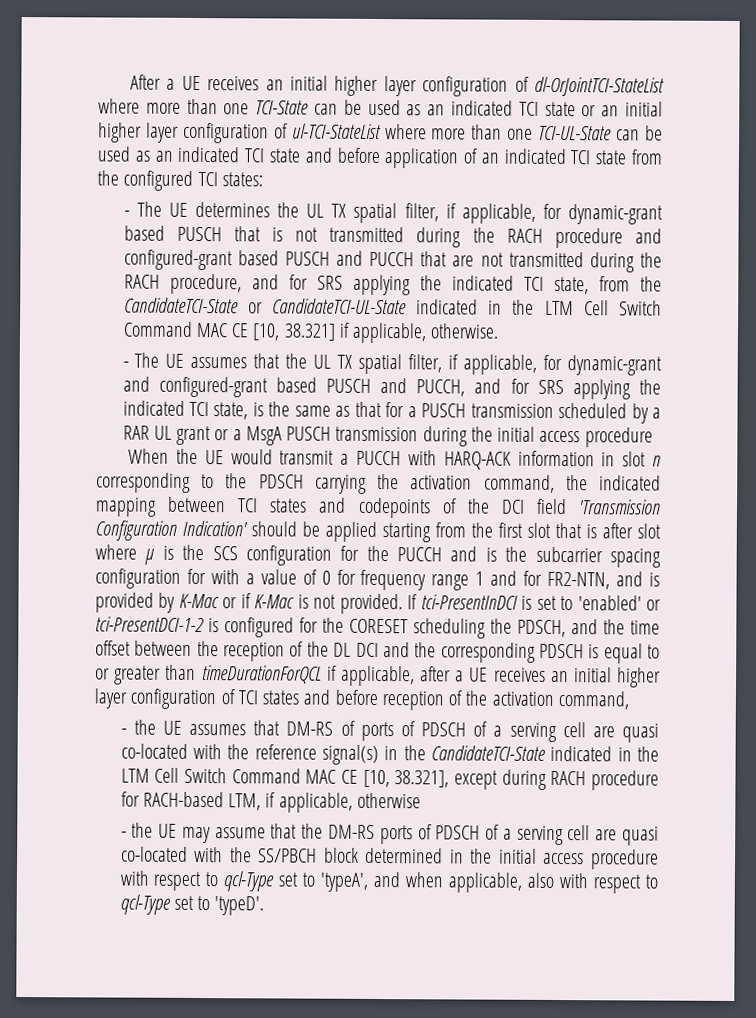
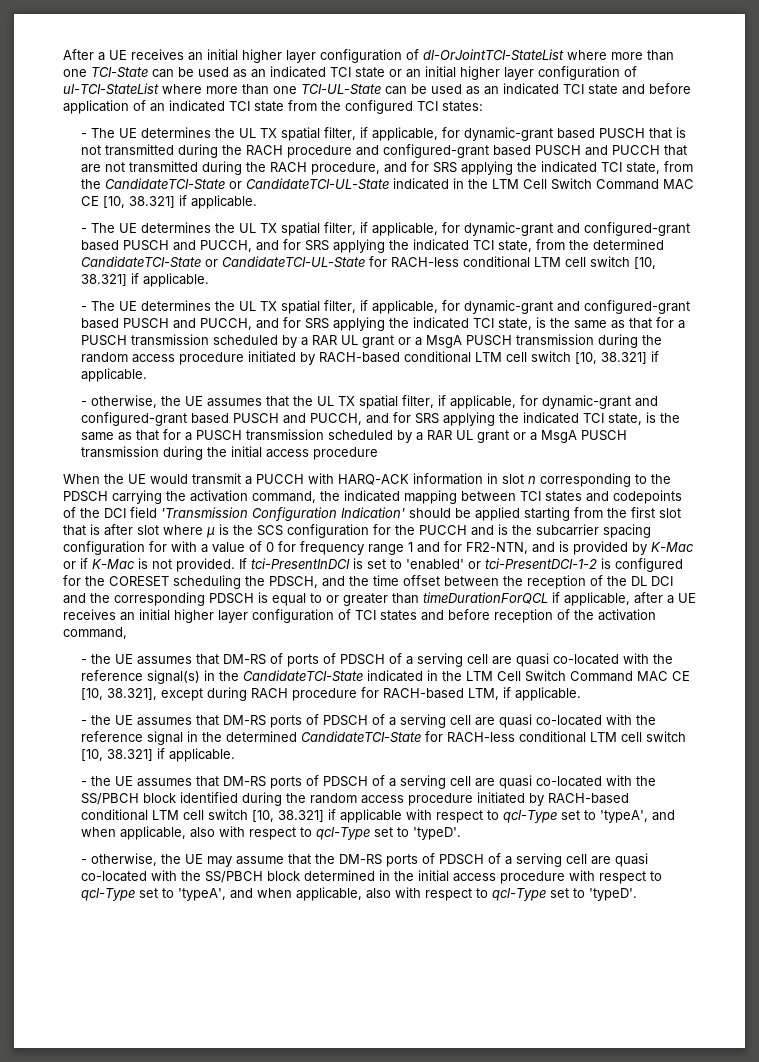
- - The UE determines the UL TX spatial filter, if applicable, for dynamic-grant based PUSCH that is not transmitted during the RACH procedure and configured-grant based PUSCH and PUCCH that are not transmitted during the RACH procedure, and for SRS applying the indicated TCI state, from the CandidateTCI-State or CandidateTCI-UL-State indicated in the LTM Cell Switch Command MAC CE [10, 38.321] if applicable, otherwise.
- - The UE assumes that the UL TX spatial filter, if applicable, for dynamic-grant and configured-grant based PUSCH and PUCCH, and for SRS applying the indicated TCI state, is the same as that for a PUSCH transmission scheduled by a RAR UL grant or a MsgA PUSCH transmission during the initial access procedure
+ - The UE determines the UL TX spatial filter, if applicable, for dynamic-grant based PUSCH that is not transmitted during the RACH procedure and configured-grant based PUSCH and PUCCH that are not transmitted during the RACH procedure, and for SRS applying the indicated TCI state, from the CandidateTCI-State or CandidateTCI-UL-State indicated in the LTM Cell Switch Command MAC CE [10, 38.321] if applicable.
+ - The UE determines the UL TX spatial filter, if applicable, for dynamic-grant and configured-grant based PUSCH and PUCCH, and for SRS applying the indicated TCI state, from the determined CandidateTCI-State or CandidateTCI-UL-State for RACH-less conditional LTM cell switch [10, 38.321] if applicable.
+ - The UE determines the UL TX spatial filter, if applicable, for dynamic-grant and configured-grant based PUSCH and PUCCH, and for SRS applying the indicated TCI state, is the same as that for a PUSCH transmission scheduled by a RAR UL grant or a MsgA PUSCH transmission during the random access procedure initiated by RACH-based conditional LTM cell switch [10, 38.321] if applicable.
+ - otherwise, the UE assumes that the UL TX spatial filter, if applicable, for dynamic-grant and configured-grant based PUSCH and PUCCH, and for SRS applying the indicated TCI state, is the same as that for a PUSCH transmission scheduled by a RAR UL grant or a MsgA PUSCH transmission during the initial access procedure
- - the UE assumes that DM-RS of ports of PDSCH of a serving cell are quasi co-located with the reference signal(s) in the CandidateTCI-State indicated in the LTM Cell Switch Command MAC CE [10, 38.321], except during RACH procedure for RACH-based LTM, if applicable, otherwise
- - the UE may assume that the DM-RS ports of PDSCH of a serving cell are quasi co-located with the SS/PBCH block determined in the initial access procedure with respect to qcl-Type set to 'typeA', and when applicable, also with respect to qcl-Type set to 'typeD'.
+ - the UE assumes that DM-RS of ports of PDSCH of a serving cell are quasi co-located with the reference signal(s) in the CandidateTCI-State indicated in the LTM Cell Switch Command MAC CE [10, 38.321], except during RACH procedure for RACH-based LTM, if applicable.
+ - the UE assumes that DM-RS ports of PDSCH of a serving cell are quasi co-located with the reference signal in the determined CandidateTCI-State for RACH-less conditional LTM cell switch [10, 38.321] if applicable.
+ - the UE assumes that DM-RS ports of PDSCH of a serving cell are quasi co-located with the SS/PBCH block identified during the random access procedure initiated by RACH-based conditional LTM cell switch [10, 38.321] if applicable with respect to qcl-Type set to 'typeA', and when applicable, also with respect to qcl-Type set to 'typeD'.
+ - otherwise, the UE may assume that the DM-RS ports of PDSCH of a serving cell are quasi co-located with the SS/PBCH block determined in the initial access procedure with respect to qcl-Type set to 'typeA', and when applicable, also with respect to qcl-Type set to 'typeD'.

